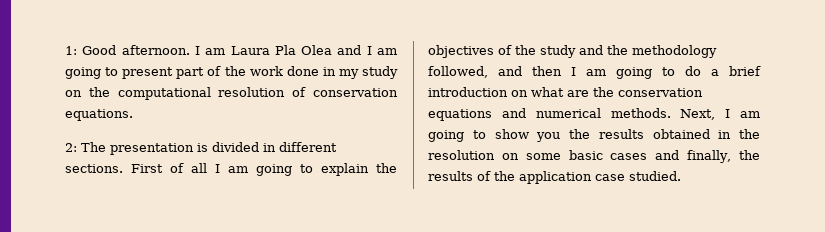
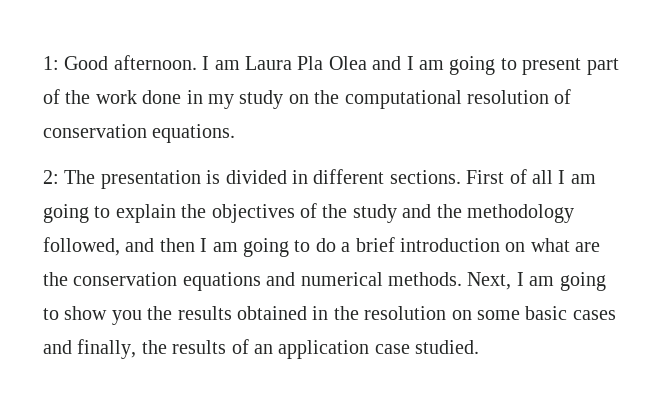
- Next, I am going to show you the results obtained in the resolution on some basic cases and finally, the results of the application case studied.
+ Next, I am going to show you the results obtained in the resolution on some basic cases and finally, the results of an application case studied.

